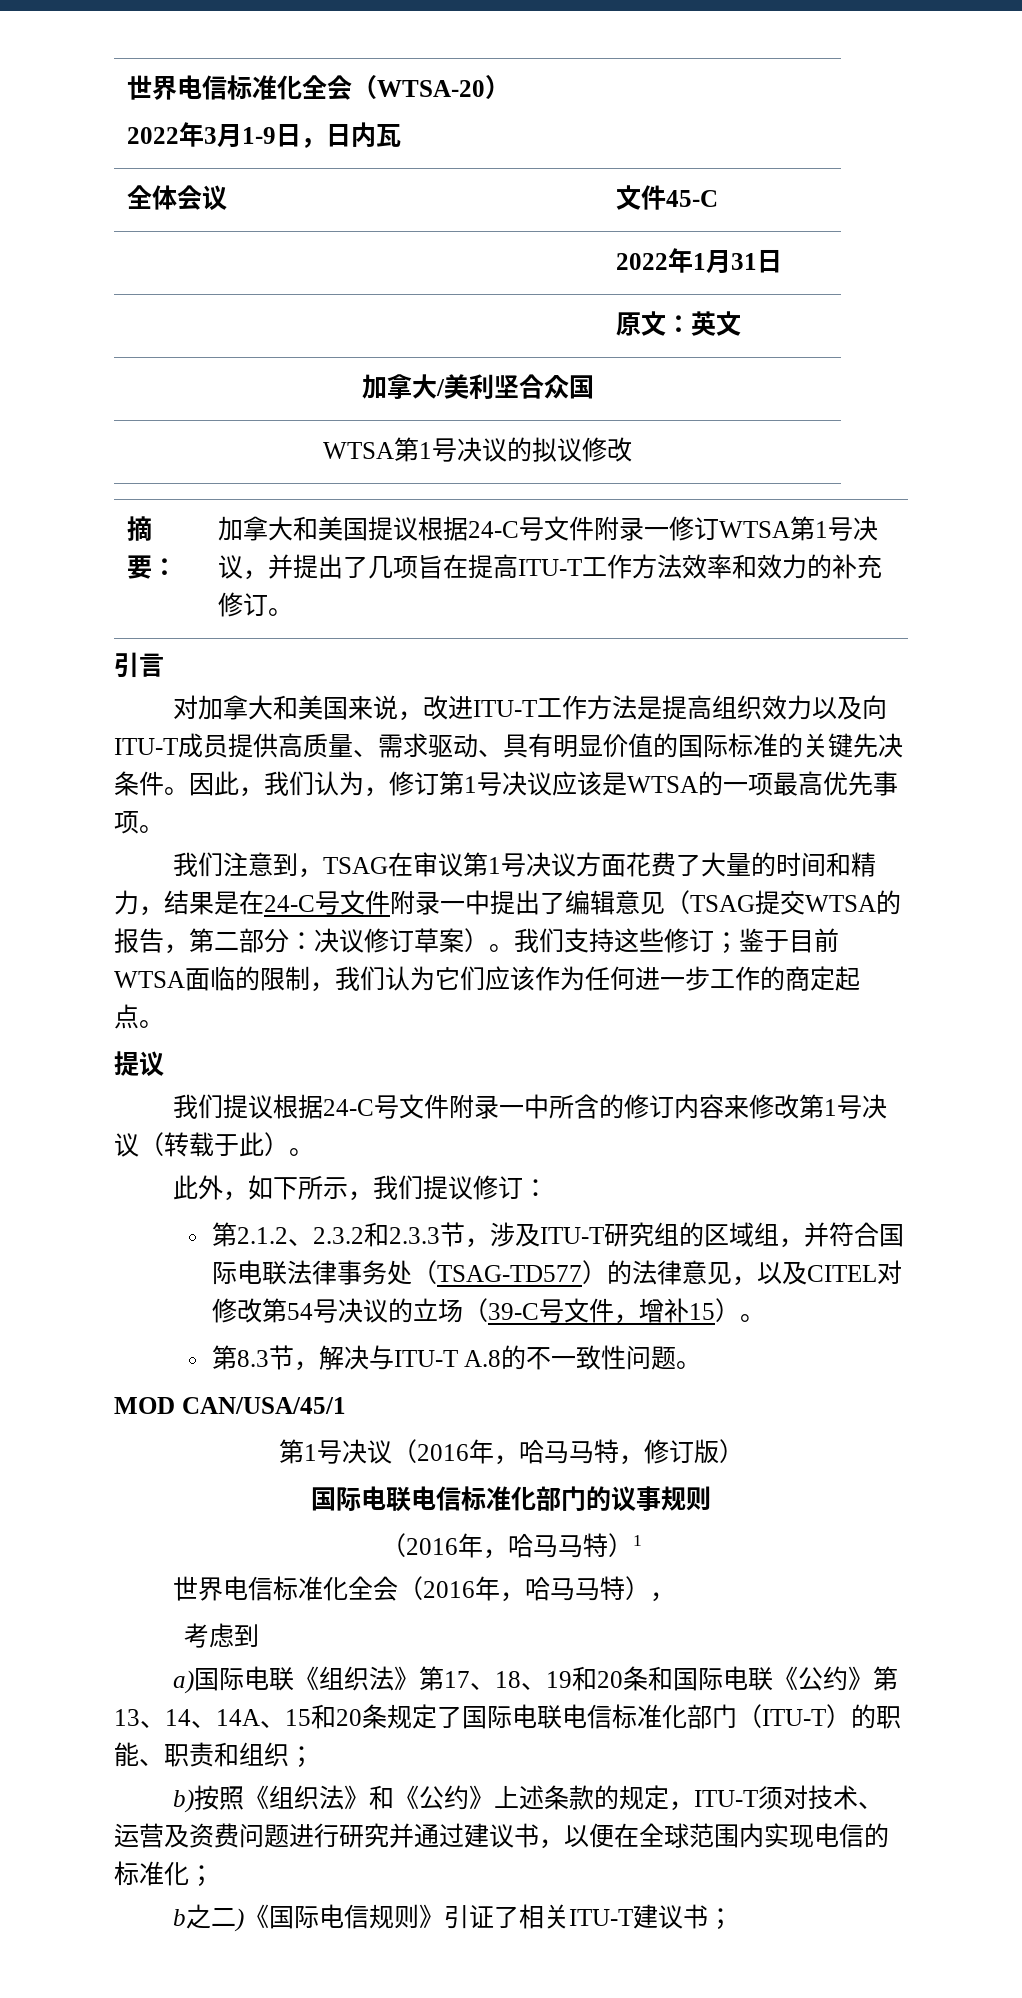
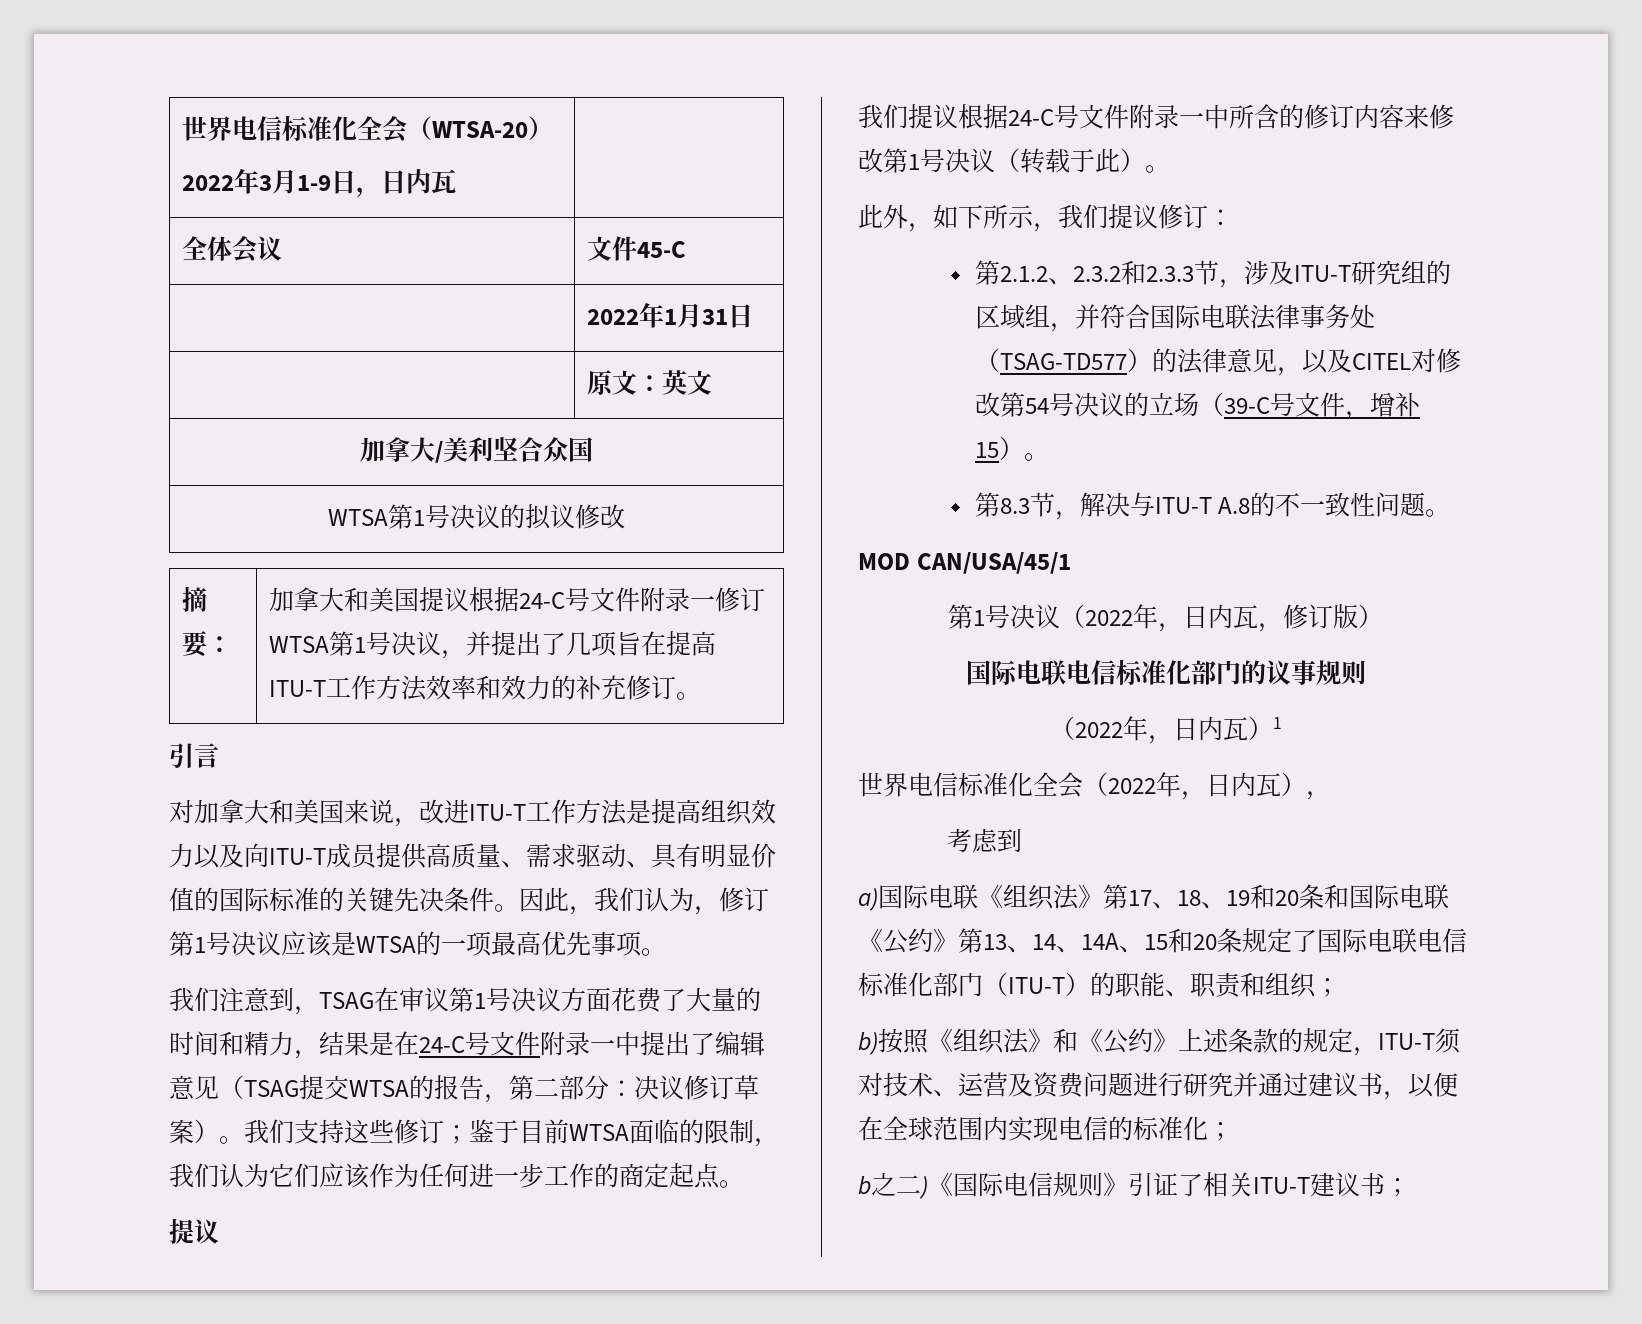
- 第1号决议（2016年，哈马马特，修订版）
+ 第1号决议（2022年，日内瓦，修订版）
- （2016年，哈马马特）1
+ （2022年，日内瓦）1
- 世界电信标准化全会（2016年，哈马马特），
+ 世界电信标准化全会（2022年，日内瓦），

